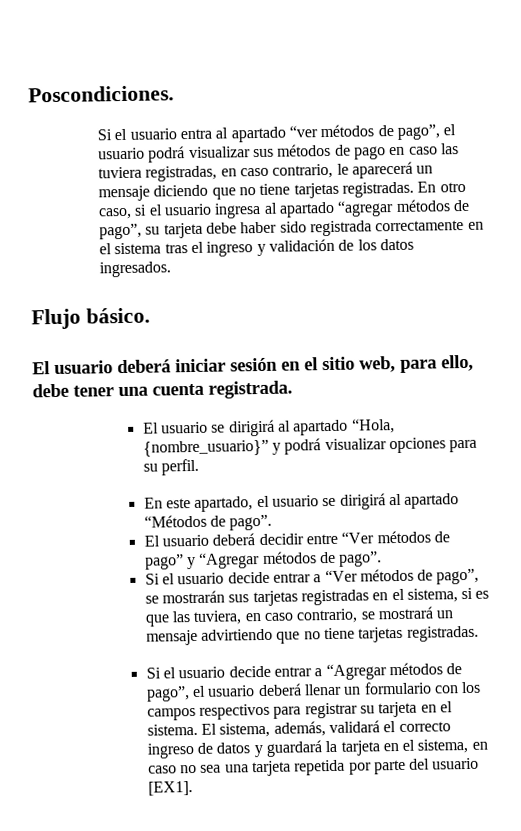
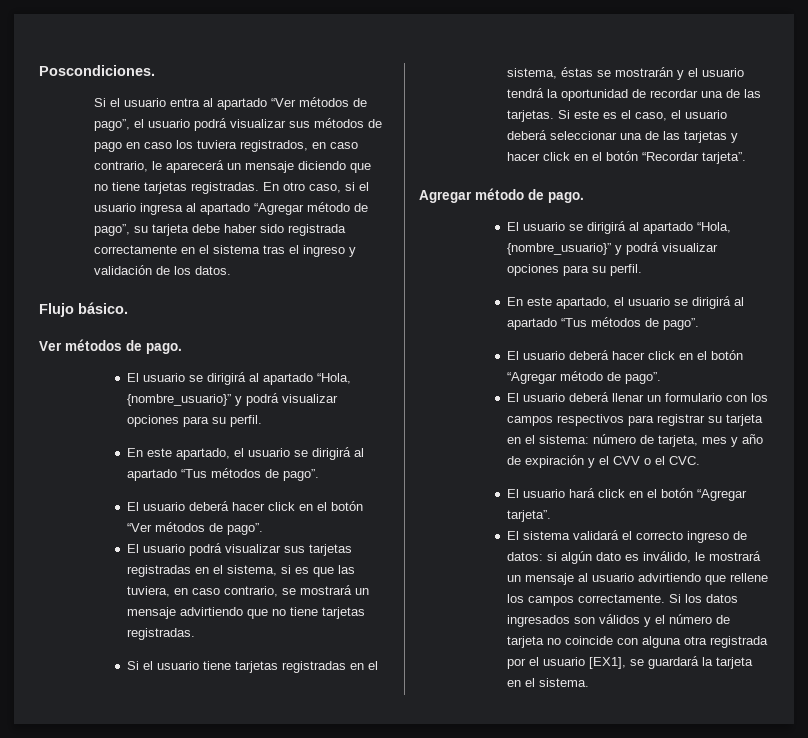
- Si el usuario entra al apartado “ver métodos de pago”, el usuario podrá visualizar sus métodos de pago en caso las tuviera registradas, en caso contrario, le aparecerá un mensaje diciendo que no tiene tarjetas registradas.
+ Si el usuario entra al apartado “Ver métodos de pago”, el usuario podrá visualizar sus métodos de pago en caso los tuviera registrados, en caso contrario, le aparecerá un mensaje diciendo que no tiene tarjetas registradas.
- En otro caso, si el usuario ingresa al apartado “agregar métodos de pago”, su tarjeta debe haber sido registrada correctamente en el sistema tras el ingreso y validación de los datos ingresados.
+ En otro caso, si el usuario ingresa al apartado “Agregar método de pago”, su tarjeta debe haber sido registrada correctamente en el sistema tras el ingreso y validación de los datos.
- El usuario deberá iniciar sesión en el sitio web, para ello, debe tener una cuenta registrada.
+ Ver métodos de pago.
  El usuario se dirigirá al apartado “Hola, {nombre_usuario}” y podrá visualizar opciones para su perfil.
- En este apartado, el usuario se dirigirá al apartado “Métodos de pago”.
- El usuario deberá decidir entre “Ver métodos de pago” y “Agregar métodos de pago”.
- Si el usuario decide entrar a “Ver métodos de pago”, se mostrarán sus tarjetas registradas en el sistema, si es que las tuviera, en caso contrario, se mostrará un mensaje advirtiendo que no tiene tarjetas registradas.
+ En este apartado, el usuario se dirigirá al apartado “Tus métodos de pago”.
+ El usuario deberá hacer click en el botón “Ver métodos de pago”.
+ El usuario podrá visualizar sus tarjetas registradas en el sistema, si es que las tuviera, en caso contrario, se mostrará un mensaje advirtiendo que no tiene tarjetas registradas.
- Si el usuario decide entrar a “Agregar métodos de pago”, el usuario deberá llenar un formulario con los campos respectivos para registrar su tarjeta en el sistema. El sistema, además, validará el correcto ingreso de datos y guardará la tarjeta en el sistema, en caso no sea una tarjeta repetida por parte del usuario [EX1].
+ Si el usuario tiene tarjetas registradas en el sistema, éstas se mostrarán y el usuario tendrá la oportunidad de recordar una de las tarjetas. Si este es el caso, el usuario deberá seleccionar una de las tarjetas y hacer click en el botón “Recordar tarjeta”.
+ Agregar método de pago.
+ El usuario se dirigirá al apartado “Hola, {nombre_usuario}” y podrá visualizar opciones para su perfil.
+ En este apartado, el usuario se dirigirá al apartado “Tus métodos de pago”.
+ El usuario deberá hacer click en el botón “Agregar método de pago”.
+ El usuario deberá llenar un formulario con los campos respectivos para registrar su tarjeta en el sistema: número de tarjeta, mes y año de expiración y el CVV o el CVC.
+ El usuario hará click en el botón “Agregar tarjeta”.
+ El sistema validará el correcto ingreso de datos: si algún dato es inválido, le mostrará un mensaje al usuario advirtiendo que rellene los campos correctamente. Si los datos ingresados son válidos y el número de tarjeta no coincide con alguna otra registrada por el usuario [EX1], se guardará la tarjeta en el sistema.

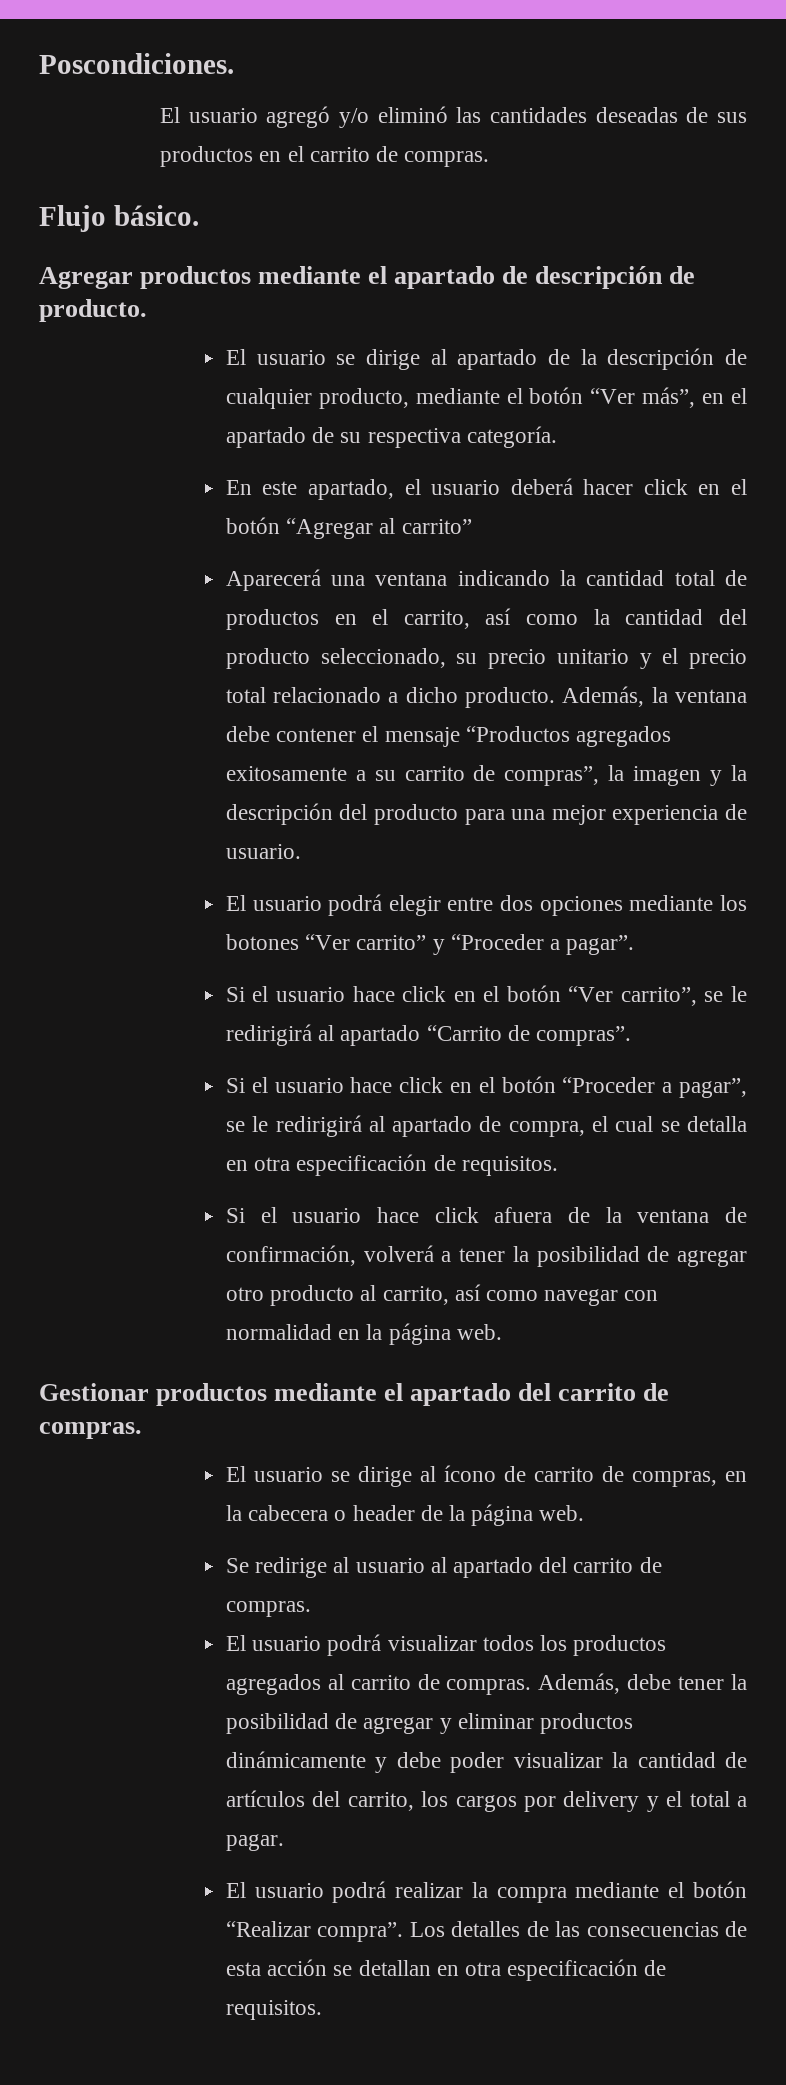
- Si el usuario entra al apartado “Ver métodos de pago”, el usuario podrá visualizar sus métodos de pago en caso los tuviera registrados, en caso contrario, le aparecerá un mensaje diciendo que no tiene tarjetas registradas. En otro caso, si el usuario ingresa al apartado “Agregar método de pago”, su tarjeta debe haber sido registrada correctamente en el sistema tras el ingreso y validación de los datos.
+ El usuario agregó y/o eliminó las cantidades deseadas de sus productos en el carrito de compras.
  Flujo básico.
- Ver métodos de pago.
- El usuario se dirigirá al apartado “Hola, {nombre_usuario}” y podrá visualizar opciones para su perfil.
- En este apartado, el usuario se dirigirá al apartado “Tus métodos de pago”.
- El usuario deberá hacer click en el botón “Ver métodos de pago”.
- El usuario podrá visualizar sus tarjetas registradas en el sistema, si es que las tuviera, en caso contrario, se mostrará un mensaje advirtiendo que no tiene tarjetas registradas.
- Si el usuario tiene tarjetas registradas en el sistema, éstas se mostrarán y el usuario tendrá la oportunidad de recordar una de las tarjetas. Si este es el caso, el usuario deberá seleccionar una de las tarjetas y hacer click en el botón “Recordar tarjeta”.
- Agregar método de pago.
- El usuario se dirigirá al apartado “Hola, {nombre_usuario}” y podrá visualizar opciones para su perfil.
- En este apartado, el usuario se dirigirá al apartado “Tus métodos de pago”.
- El usuario deberá hacer click en el botón “Agregar método de pago”.
- El usuario deberá llenar un formulario con los campos respectivos para registrar su tarjeta en el sistema: número de tarjeta, mes y año de expiración y el CVV o el CVC.
- El usuario hará click en el botón “Agregar tarjeta”.
- El sistema validará el correcto ingreso de datos: si algún dato es inválido, le mostrará un mensaje al usuario advirtiendo que rellene los campos correctamente. Si los datos ingresados son válidos y el número de tarjeta no coincide con alguna otra registrada por el usuario [EX1], se guardará la tarjeta en el sistema.
+ Agregar productos mediante el apartado de descripción de producto.
+ El usuario se dirige al apartado de la descripción de cualquier producto, mediante el botón “Ver más”, en el apartado de su respectiva categoría.
+ En este apartado, el usuario deberá hacer click en el botón “Agregar al carrito”
+ Aparecerá una ventana indicando la cantidad total de productos en el carrito, así como la cantidad del producto seleccionado, su precio unitario y el precio total relacionado a dicho producto. Además, la ventana debe contener el mensaje “Productos agregados exitosamente a su carrito de compras”, la imagen y la descripción del producto para una mejor experiencia de usuario.
+ El usuario podrá elegir entre dos opciones mediante los botones “Ver carrito” y “Proceder a pagar”.
+ Si el usuario hace click en el botón “Ver carrito”, se le redirigirá al apartado “Carrito de compras”.
+ Si el usuario hace click en el botón “Proceder a pagar”, se le redirigirá al apartado de compra, el cual se detalla en otra especificación de requisitos.
+ Si el usuario hace click afuera de la ventana de confirmación, volverá a tener la posibilidad de agregar otro producto al carrito, así como navegar con normalidad en la página web.
+ Gestionar productos mediante el apartado del carrito de compras.
+ El usuario se dirige al ícono de carrito de compras, en la cabecera o header de la página web.
+ Se redirige al usuario al apartado del carrito de compras.
+ El usuario podrá visualizar todos los productos agregados al carrito de compras. Además, debe tener la posibilidad de agregar y eliminar productos dinámicamente y debe poder visualizar la cantidad de artículos del carrito, los cargos por delivery y el total a pagar.
+ El usuario podrá realizar la compra mediante el botón “Realizar compra”. Los detalles de las consecuencias de esta acción se detallan en otra especificación de requisitos.

